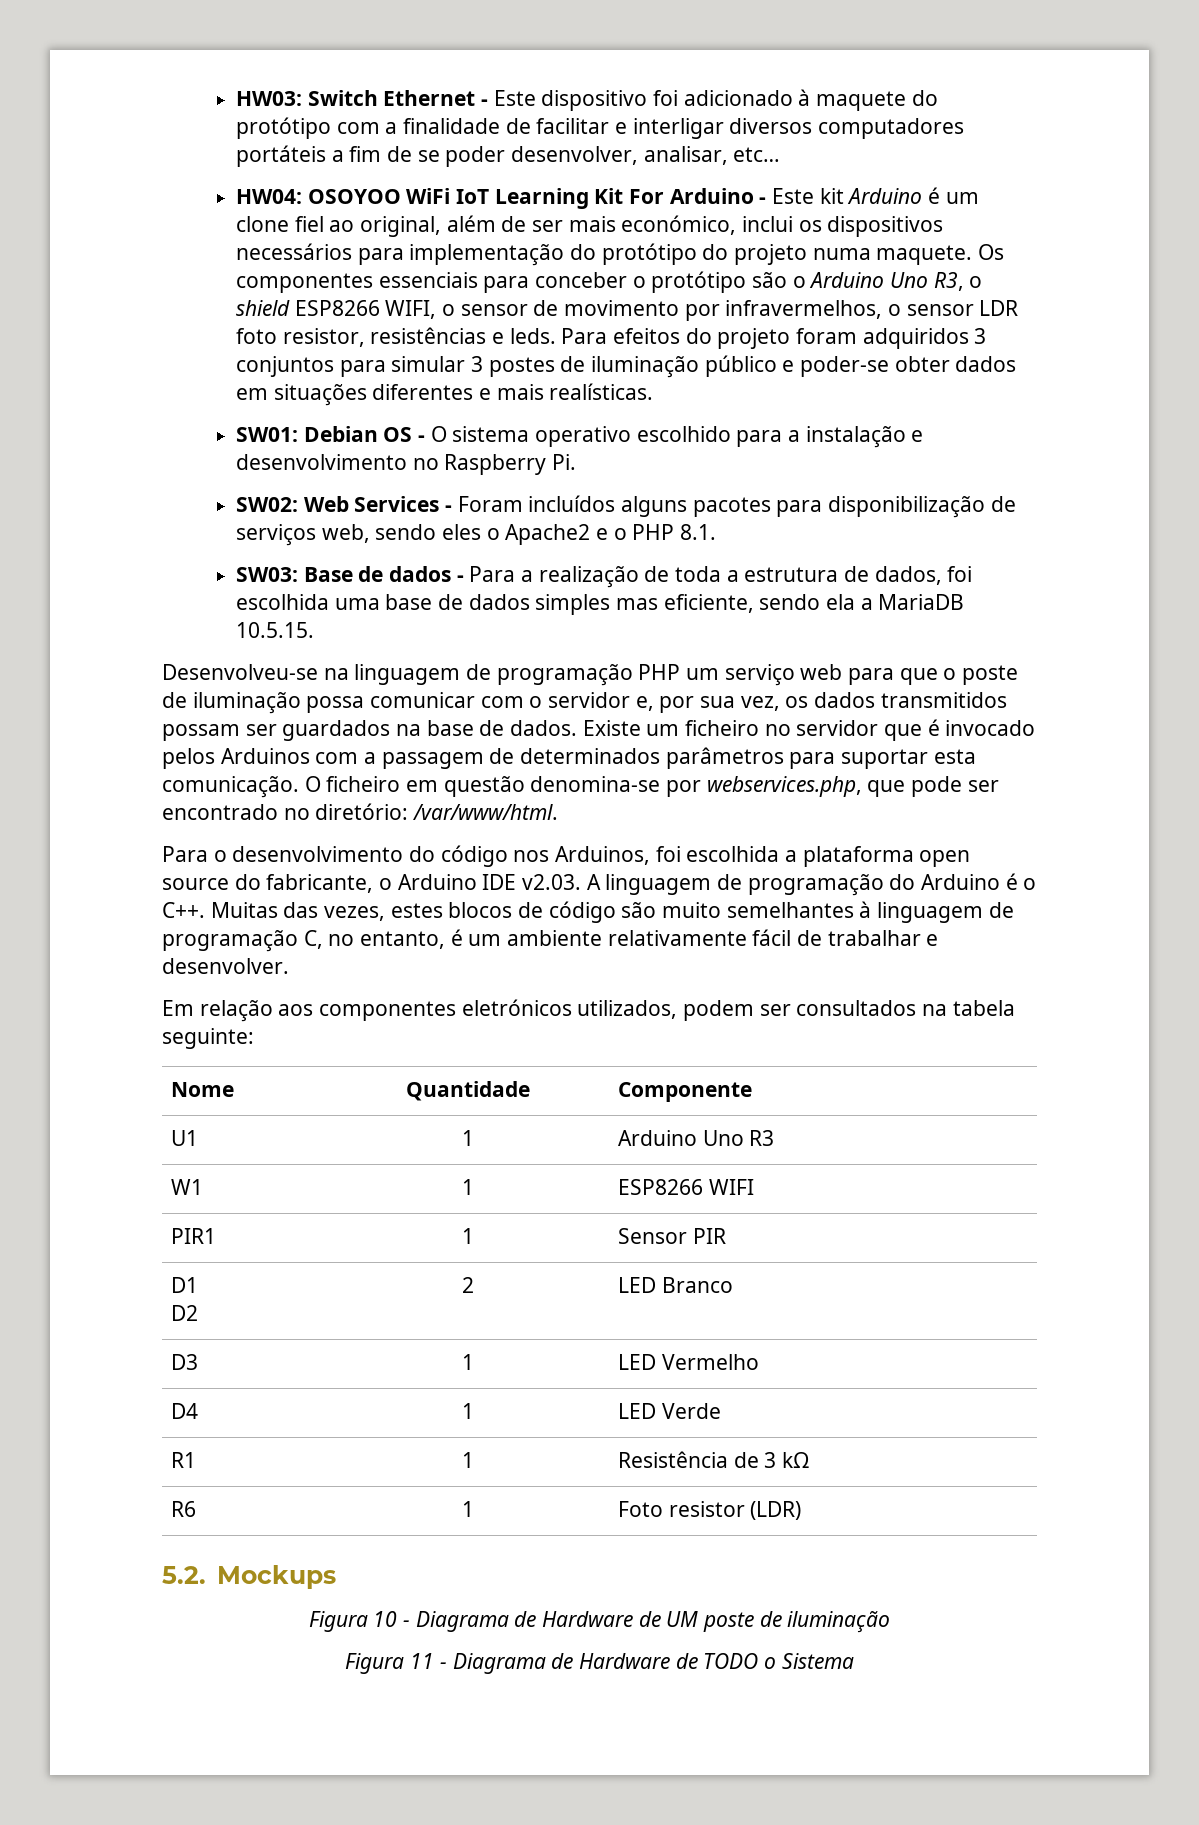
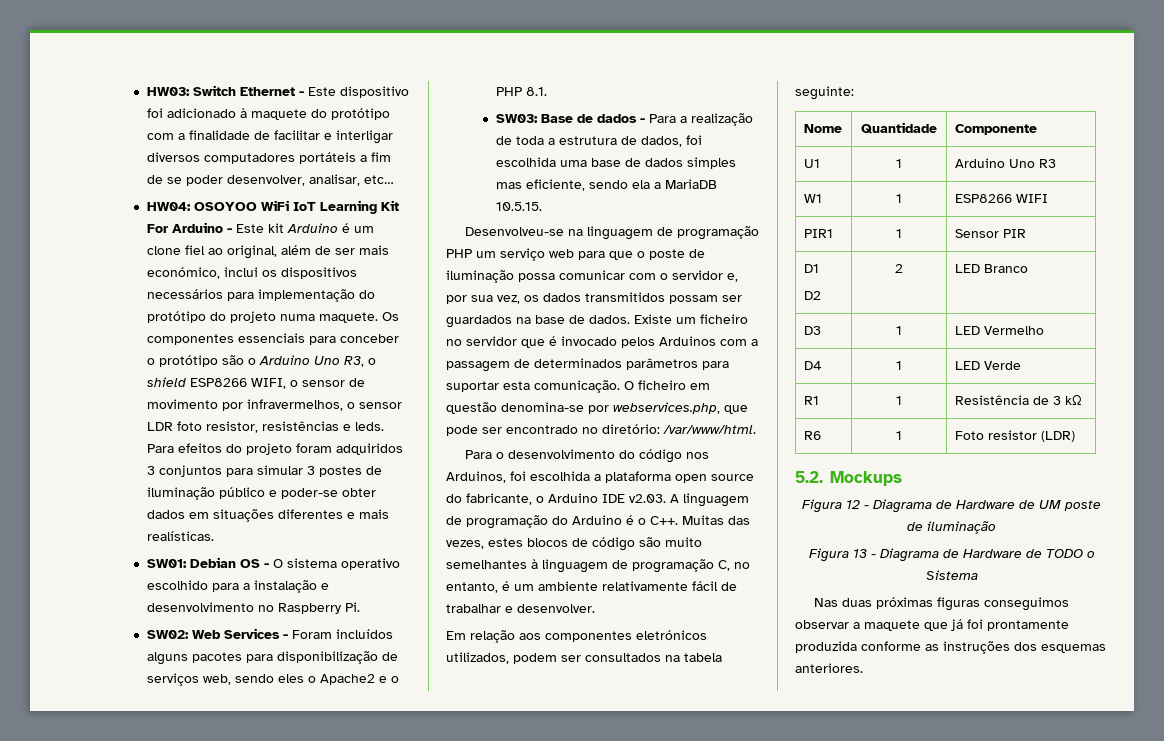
- Figura 10 - Diagrama de Hardware de UM poste de iluminação
+ Figura 12 - Diagrama de Hardware de UM poste de iluminação
- Figura 11 - Diagrama de Hardware de TODO o Sistema
+ Figura 13 - Diagrama de Hardware de TODO o Sistema
+ Nas duas próximas figuras conseguimos observar a maquete que já foi prontamente produzida conforme as instruções dos esquemas anteriores.

